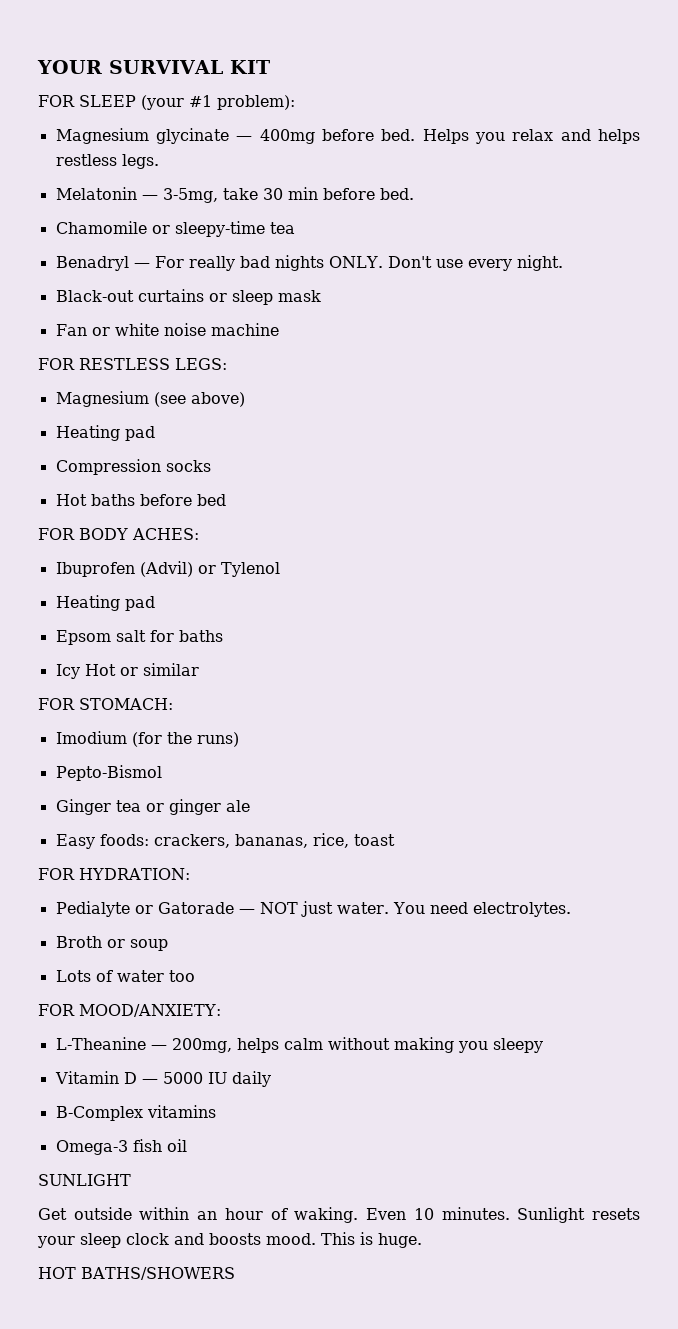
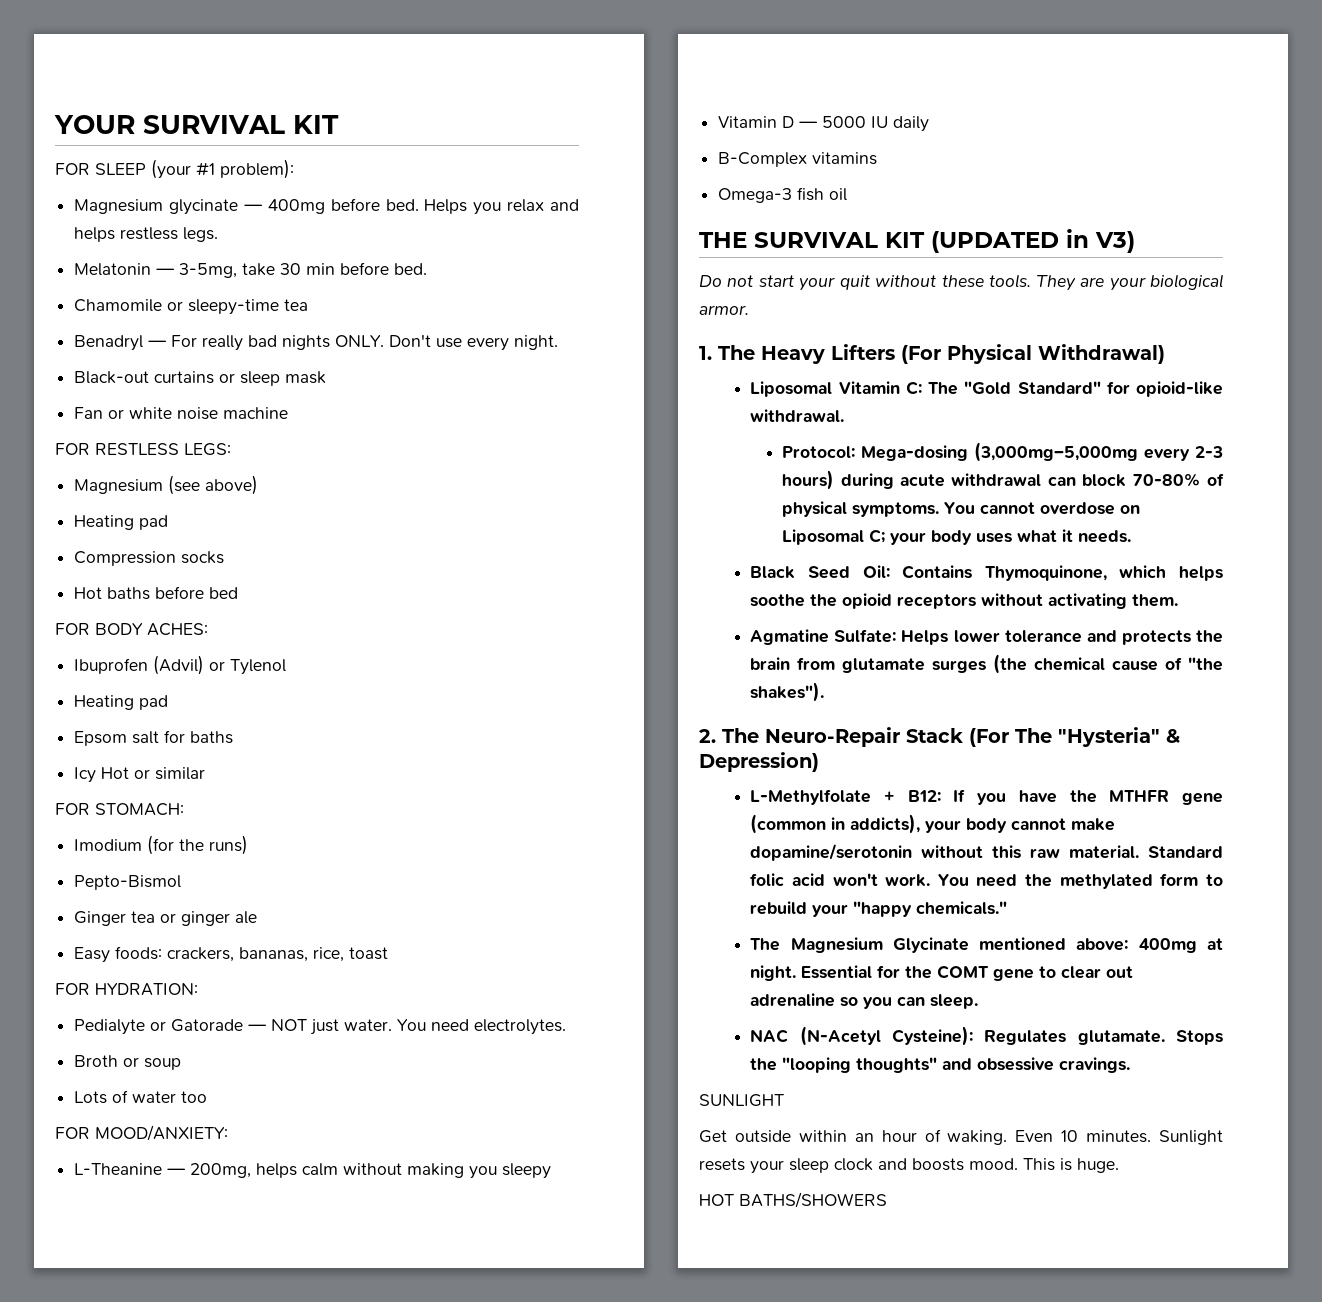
+ THE SURVIVAL KIT (UPDATED in V3)
+ Do not start your quit without these tools. They are your biological armor.
+ 1. The Heavy Lifters (For Physical Withdrawal)
+ Liposomal Vitamin C: The "Gold Standard" for opioid-like withdrawal.
+ Protocol: Mega-dosing (3,000mg–5,000mg every 2-3 hours) during acute withdrawal can block 70-80% of physical symptoms. You cannot overdose on Liposomal C; your body uses what it needs.
+ Black Seed Oil: Contains Thymoquinone, which helps soothe the opioid receptors without activating them.
+ Agmatine Sulfate: Helps lower tolerance and protects the brain from glutamate surges (the chemical cause of "the shakes").
+ 2. The Neuro-Repair Stack (For The "Hysteria" & Depression)
+ L-Methylfolate + B12: If you have the MTHFR gene (common in addicts), your body cannot make dopamine/serotonin without this raw material. Standard folic acid won't work. You need the methylated form to rebuild your "happy chemicals."
+ The Magnesium Glycinate mentioned above: 400mg at night. Essential for the COMT gene to clear out adrenaline so you can sleep.
+ NAC (N-Acetyl Cysteine): Regulates glutamate. Stops the "looping thoughts" and obsessive cravings.

